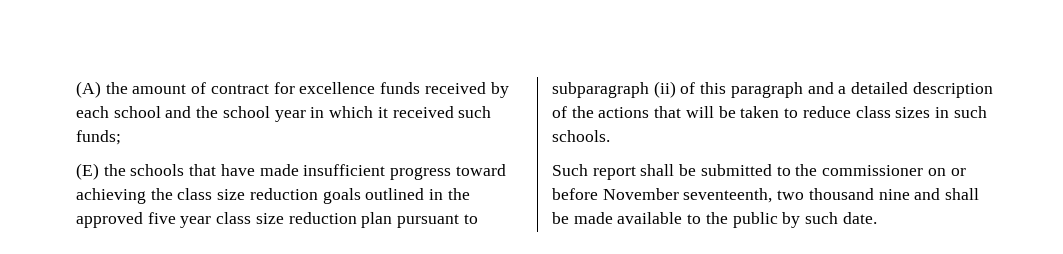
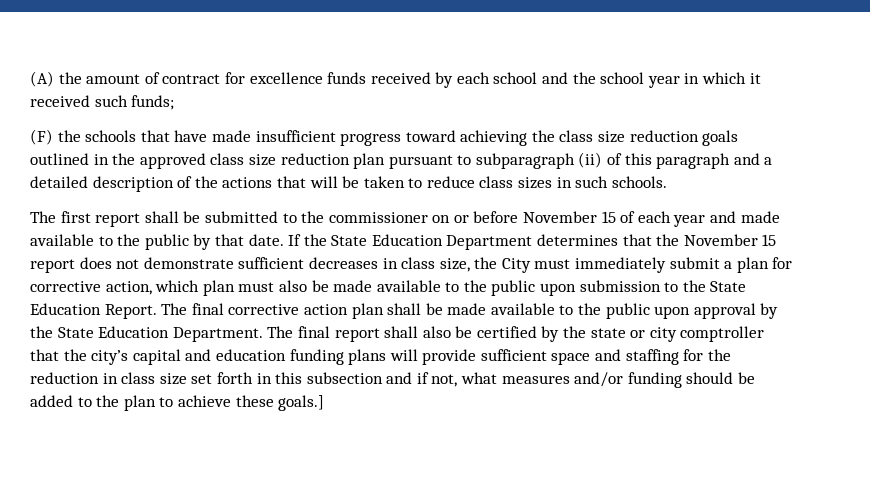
- (E) the schools that have made insufficient progress toward achieving the class size reduction goals outlined in the approved five year class size reduction plan pursuant to subparagraph (ii) of this paragraph and a detailed description of the actions that will be taken to reduce class sizes in such schools.
+ (F) the schools that have made insufficient progress toward achieving the class size reduction goals outlined in the approved class size reduction plan pursuant to subparagraph (ii) of this paragraph and a detailed description of the actions that will be taken to reduce class sizes in such schools.
- Such report shall be submitted to the commissioner on or before November seventeenth, two thousand nine and shall be made available to the public by such date.
+ The first report shall be submitted to the commissioner on or before November 15 of each year and made available to the public by that date. If the State Education Department determines that the November 15 report does not demonstrate sufficient decreases in class size, the City must immediately submit a plan for corrective action, which plan must also be made available to the public upon submission to the State Education Report. The final corrective action plan shall be made available to the public upon approval by the State Education Department. The final report shall also be certified by the state or city comptroller that the city’s capital and education funding plans will provide sufficient space and staffing for the reduction in class size set forth in this subsection and if not, what measures and/or funding should be added to the plan to achieve these goals.]

